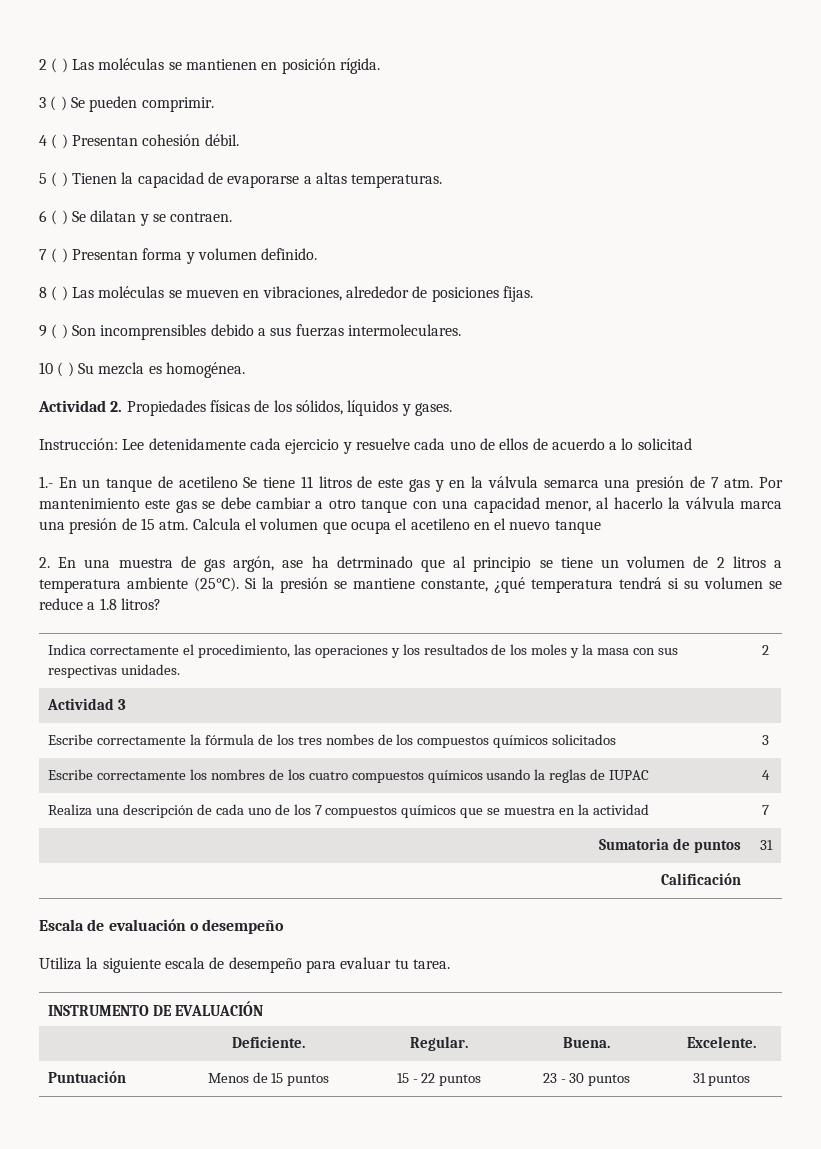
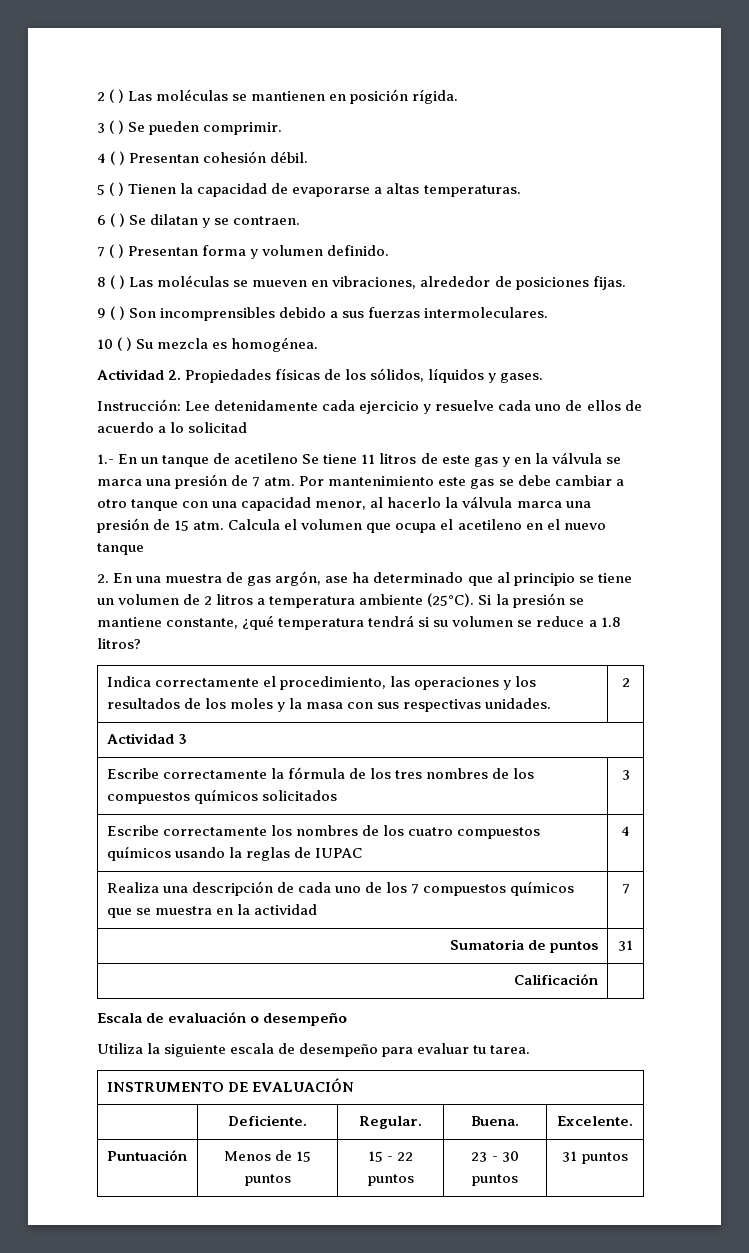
- 1.- En un tanque de acetileno Se tiene 11 litros de este gas y en la válvula semarca una presión de 7 atm.
+ 1.- En un tanque de acetileno Se tiene 11 litros de este gas y en la válvula se marca una presión de 7 atm.
- 2. En una muestra de gas argón, ase ha detrminado que al principio se tiene un volumen de 2 litros a temperatura ambiente (25°C).
+ 2. En una muestra de gas argón, ase ha determinado que al principio se tiene un volumen de 2 litros a temperatura ambiente (25°C).
- Escribe correctamente la fórmula de los tres nombes de los compuestos químicos solicitados | 3
+ Escribe correctamente la fórmula de los tres nombres de los compuestos químicos solicitados | 3

